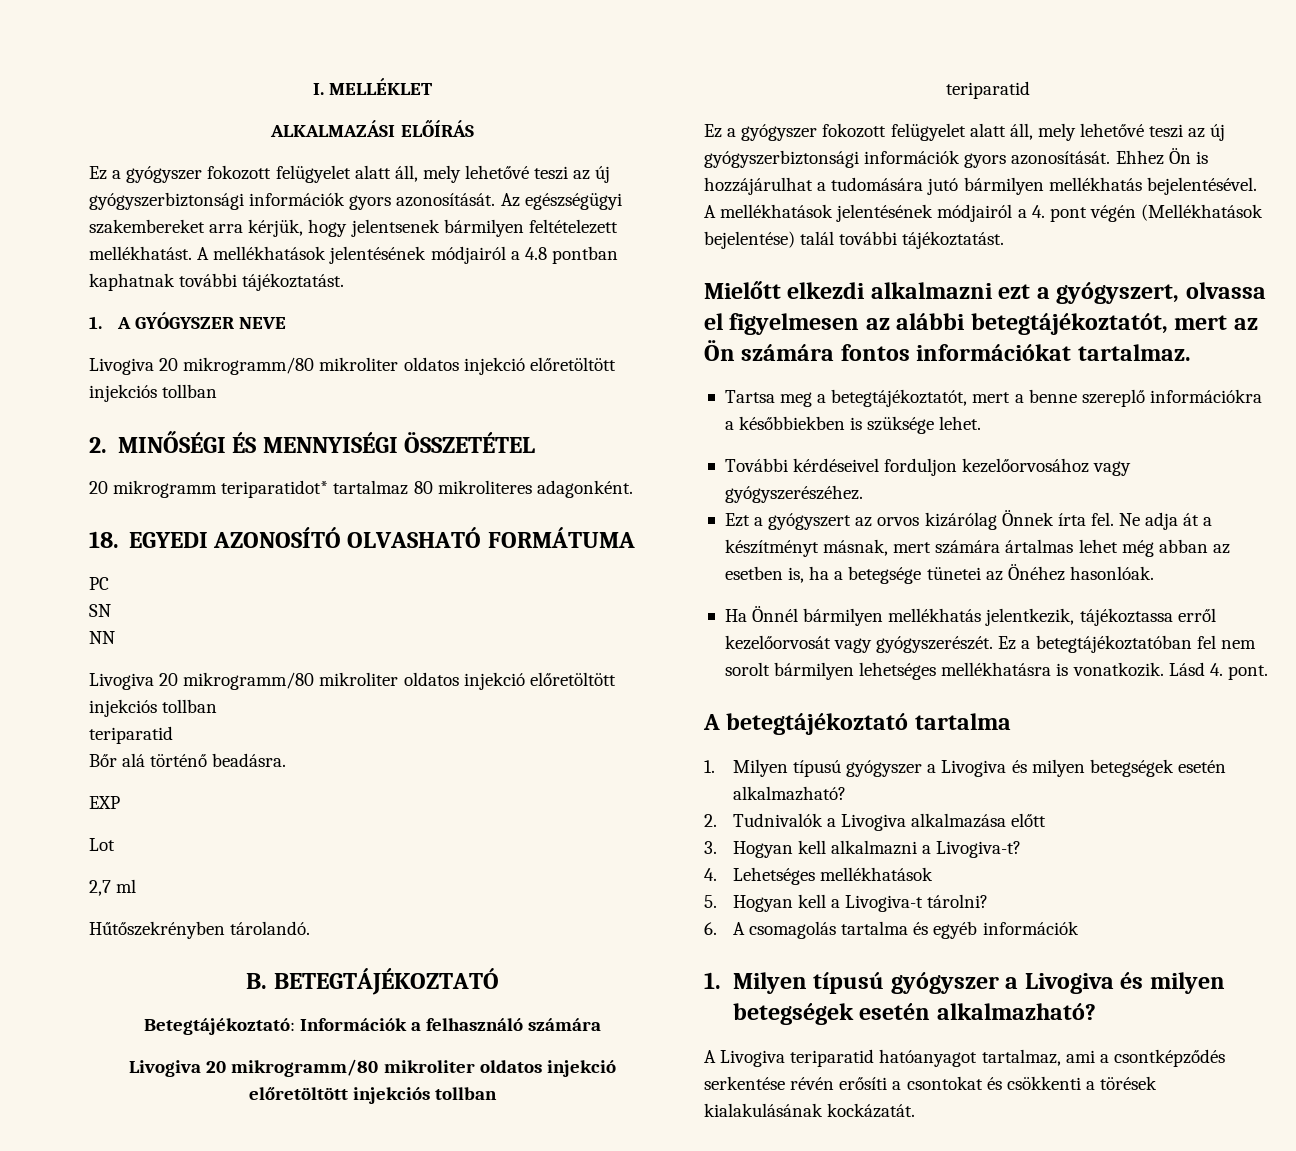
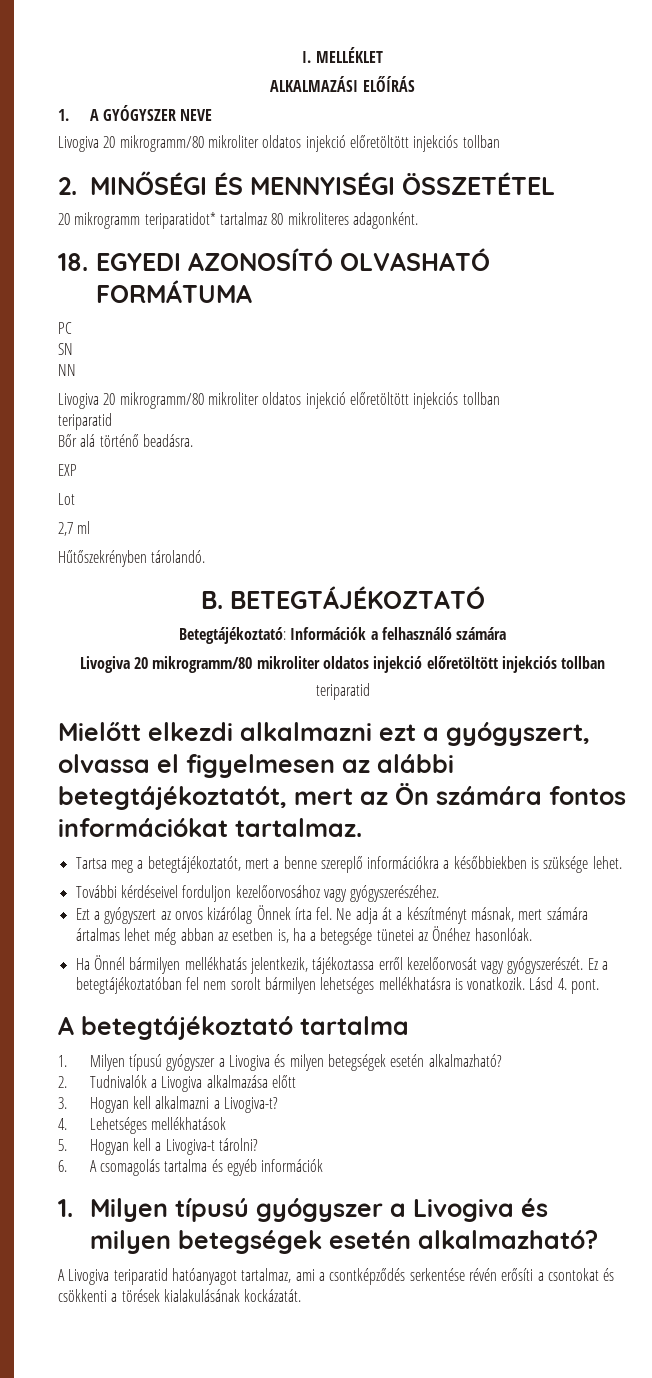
- Ez a gyógyszer fokozott felügyelet alatt áll, mely lehetővé teszi az új gyógyszerbiztonsági információk gyors azonosítását. Az egészségügyi szakembereket arra kérjük, hogy jelentsenek bármilyen feltételezett mellékhatást. A mellékhatások jelentésének módjairól a 4.8 pontban kaphatnak további tájékoztatást.
- Ez a gyógyszer fokozott felügyelet alatt áll, mely lehetővé teszi az új gyógyszerbiztonsági információk gyors azonosítását. Ehhez Ön is hozzájárulhat a tudomására jutó bármilyen mellékhatás bejelentésével. A mellékhatások jelentésének módjairól a 4. pont végén (Mellékhatások bejelentése) talál további tájékoztatást.

